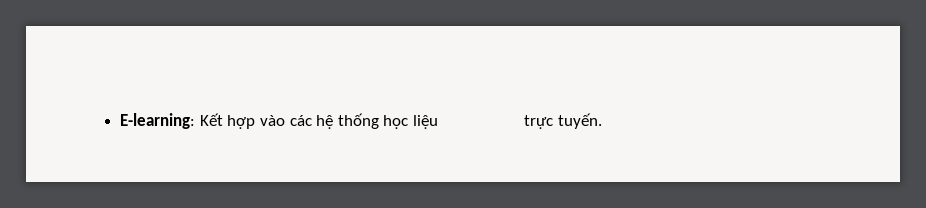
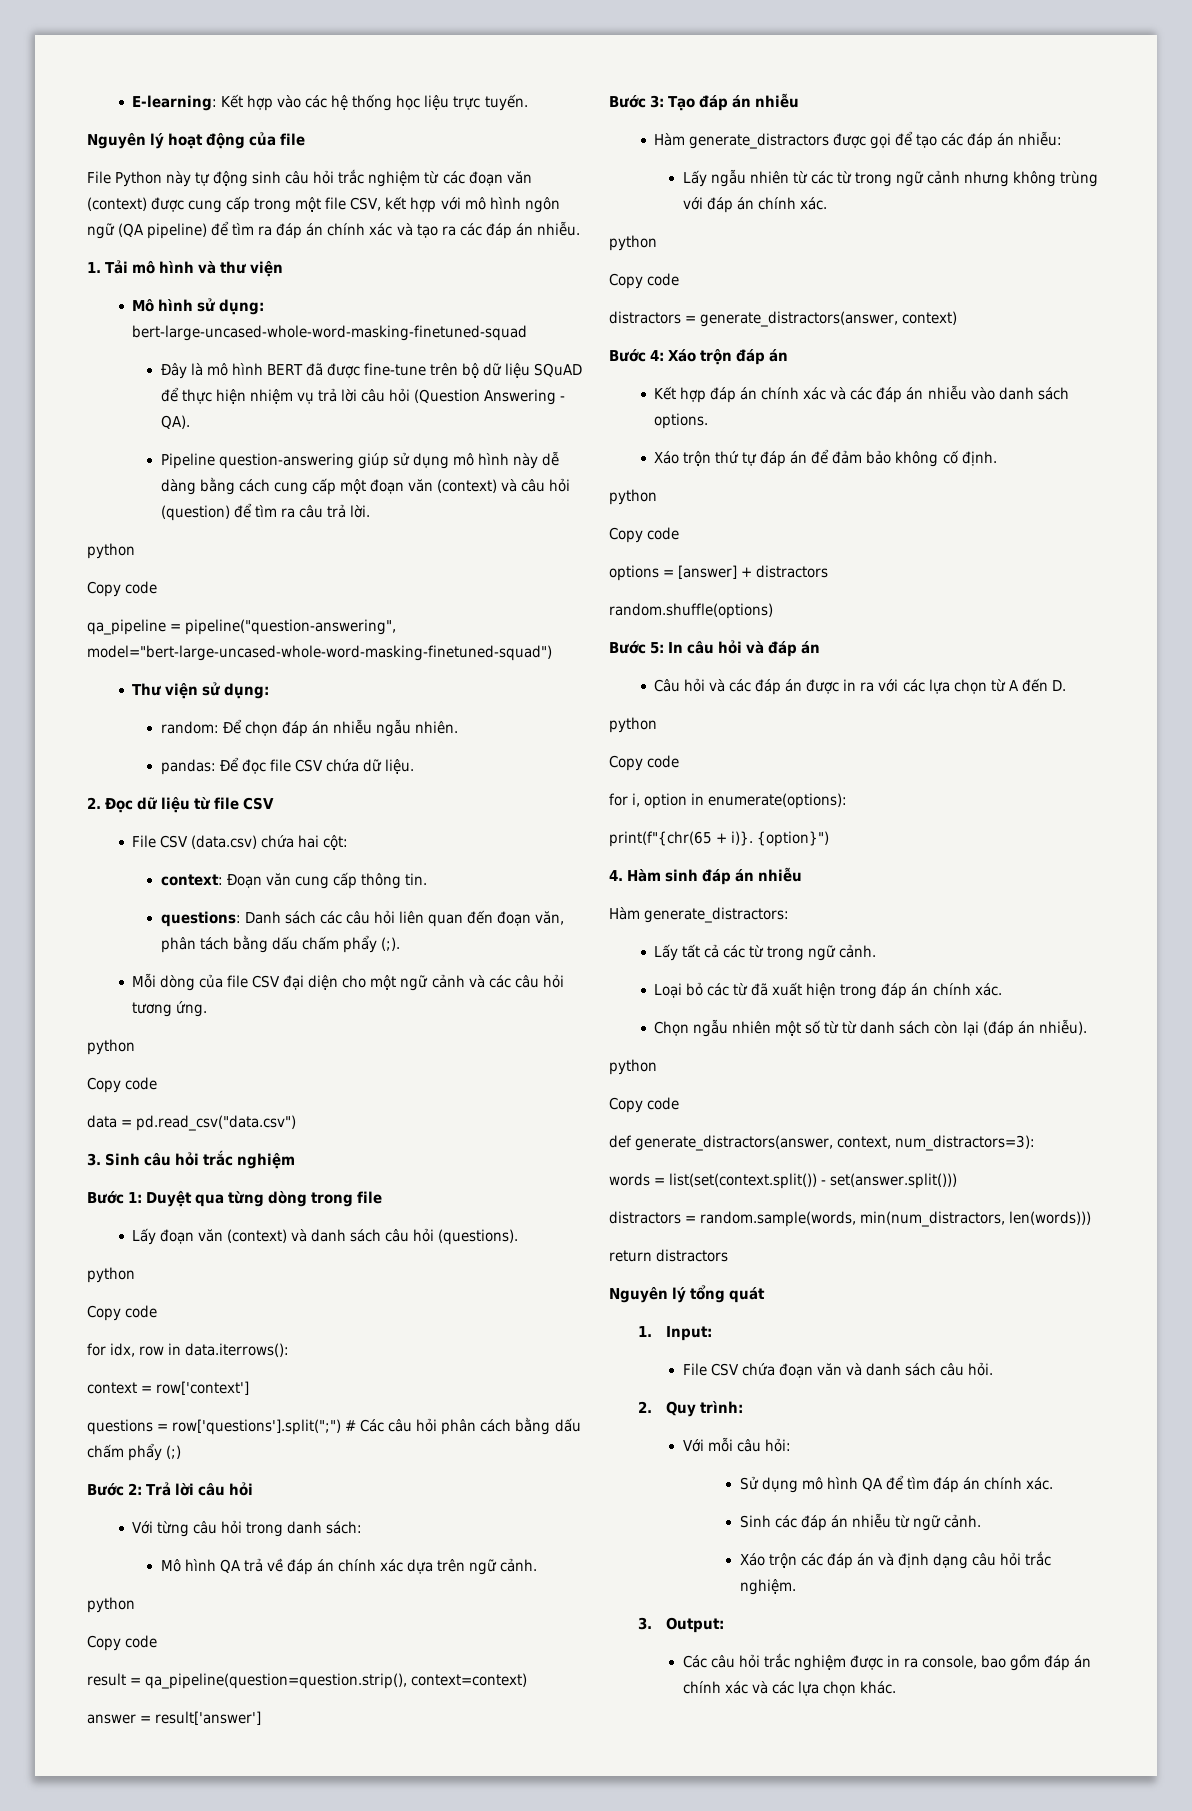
+ Nguyên lý hoạt động của file
+ File Python này tự động sinh câu hỏi trắc nghiệm từ các đoạn văn (context) được cung cấp trong một file CSV, kết hợp với mô hình ngôn ngữ (QA pipeline) để tìm ra đáp án chính xác và tạo ra các đáp án nhiễu.
+ 1. Tải mô hình và thư viện
+ Mô hình sử dụng: bert-large-uncased-whole-word-masking-finetuned-squad
+ Đây là mô hình BERT đã được fine-tune trên bộ dữ liệu SQuAD để thực hiện nhiệm vụ trả lời câu hỏi (Question Answering - QA).
+ Pipeline question-answering giúp sử dụng mô hình này dễ dàng bằng cách cung cấp một đoạn văn (context) và câu hỏi (question) để tìm ra câu trả lời.
+ python
+ Copy code
+ qa_pipeline = pipeline("question-answering", model="bert-large-uncased-whole-word-masking-finetuned-squad")
+ Thư viện sử dụng:
+ random: Để chọn đáp án nhiễu ngẫu nhiên.
+ pandas: Để đọc file CSV chứa dữ liệu.
+ 2. Đọc dữ liệu từ file CSV
+ File CSV (data.csv) chứa hai cột:
+ context: Đoạn văn cung cấp thông tin.
+ questions: Danh sách các câu hỏi liên quan đến đoạn văn, phân tách bằng dấu chấm phẩy (;).
+ Mỗi dòng của file CSV đại diện cho một ngữ cảnh và các câu hỏi tương ứng.
+ python
+ Copy code
+ data = pd.read_csv("data.csv")
+ 3. Sinh câu hỏi trắc nghiệm
+ Bước 1: Duyệt qua từng dòng trong file
+ Lấy đoạn văn (context) và danh sách câu hỏi (questions).
+ python
+ Copy code
+ for idx, row in data.iterrows():
+ context = row['context']
+ questions = row['questions'].split(";") # Các câu hỏi phân cách bằng dấu chấm phẩy (;)
+ Bước 2: Trả lời câu hỏi
+ Với từng câu hỏi trong danh sách:
+ Mô hình QA trả về đáp án chính xác dựa trên ngữ cảnh.
+ python
+ Copy code
+ result = qa_pipeline(question=question.strip(), context=context)
+ answer = result['answer']
+ Bước 3: Tạo đáp án nhiễu
+ Hàm generate_distractors được gọi để tạo các đáp án nhiễu:
+ Lấy ngẫu nhiên từ các từ trong ngữ cảnh nhưng không trùng với đáp án chính xác.
+ python
+ Copy code
+ distractors = generate_distractors(answer, context)
+ Bước 4: Xáo trộn đáp án
+ Kết hợp đáp án chính xác và các đáp án nhiễu vào danh sách options.
+ Xáo trộn thứ tự đáp án để đảm bảo không cố định.
+ python
+ Copy code
+ options = [answer] + distractors
+ random.shuffle(options)
+ Bước 5: In câu hỏi và đáp án
+ Câu hỏi và các đáp án được in ra với các lựa chọn từ A đến D.
+ python
+ Copy code
+ for i, option in enumerate(options):
+ print(f"{chr(65 + i)}. {option}")
+ 4. Hàm sinh đáp án nhiễu
+ Hàm generate_distractors:
+ Lấy tất cả các từ trong ngữ cảnh.
+ Loại bỏ các từ đã xuất hiện trong đáp án chính xác.
+ Chọn ngẫu nhiên một số từ từ danh sách còn lại (đáp án nhiễu).
+ python
+ Copy code
+ def generate_distractors(answer, context, num_distractors=3):
+ words = list(set(context.split()) - set(answer.split()))
+ distractors = random.sample(words, min(num_distractors, len(words)))
+ return distractors
+ Nguyên lý tổng quát
+ 1. Input:
+ File CSV chứa đoạn văn và danh sách câu hỏi.
+ 2. Quy trình:
+ Với mỗi câu hỏi:
+ Sử dụng mô hình QA để tìm đáp án chính xác.
+ Sinh các đáp án nhiễu từ ngữ cảnh.
+ Xáo trộn các đáp án và định dạng câu hỏi trắc nghiệm.
+ 3. Output:
+ Các câu hỏi trắc nghiệm được in ra console, bao gồm đáp án chính xác và các lựa chọn khác.

